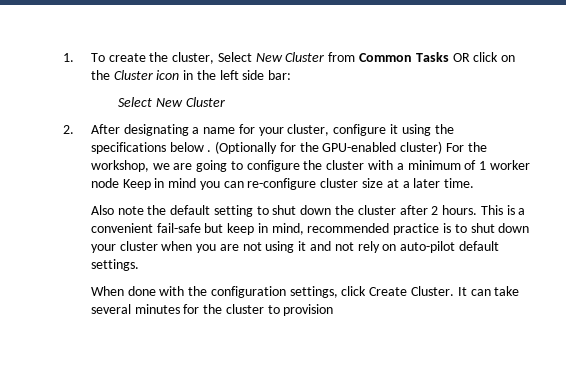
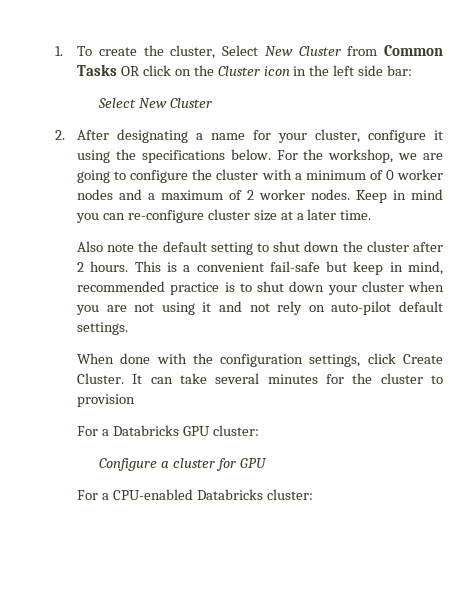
- 2. After designating a name for your cluster, configure it using the specifications below . (Optionally for the GPU-enabled cluster) For the workshop, we are going to configure the cluster with a minimum of 1 worker node Keep in mind you can re-configure cluster size at a later time.
+ 2. After designating a name for your cluster, configure it using the specifications below. For the workshop, we are going to configure the cluster with a minimum of 0 worker nodes and a maximum of 2 worker nodes. Keep in mind you can re-configure cluster size at a later time.
+ For a Databricks GPU cluster:
+ Configure a cluster for GPU
+ For a CPU-enabled Databricks cluster:

